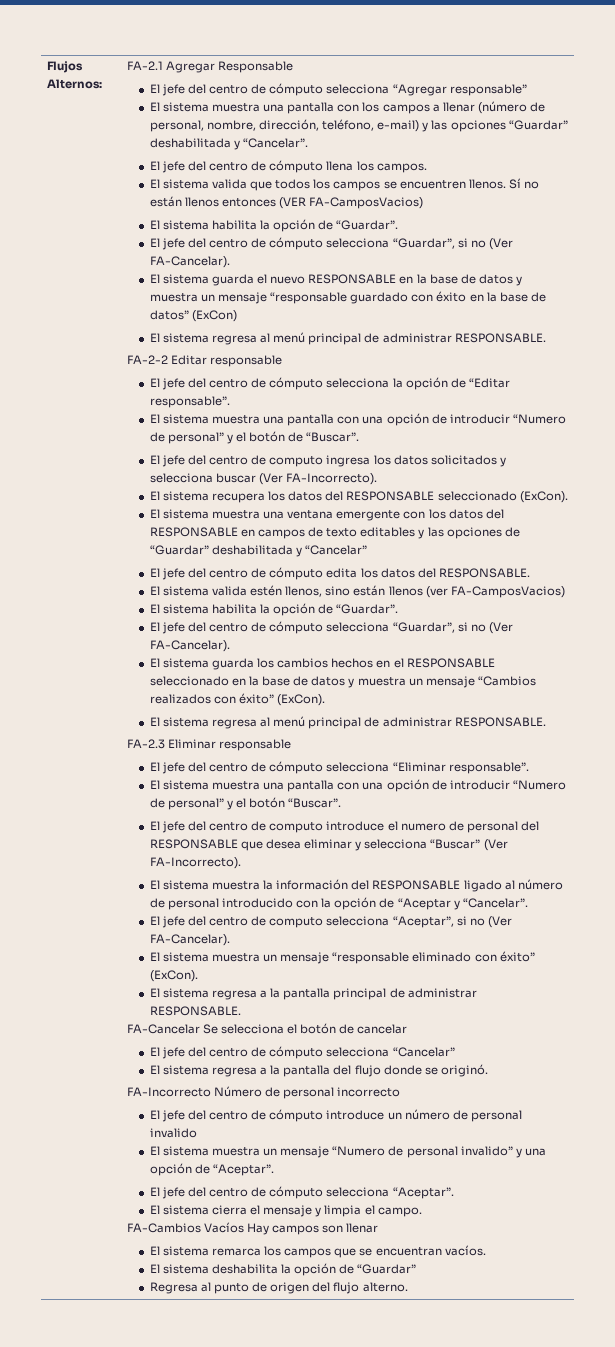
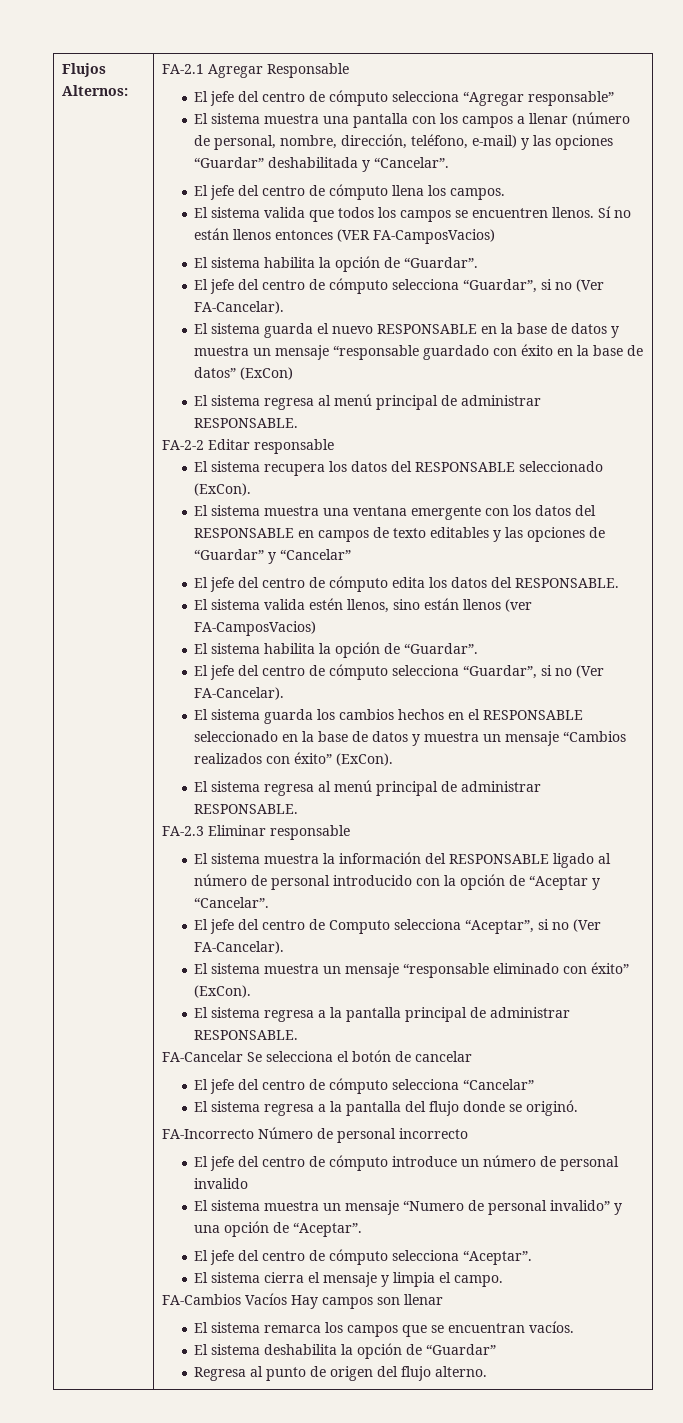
- El jefe del centro de cómputo selecciona la opción de “Editar responsable”.
- El sistema muestra una pantalla con una opción de introducir “Numero de personal” y el botón de “Buscar”.
- El jefe del centro de computo ingresa los datos solicitados y selecciona buscar (Ver FA-Incorrecto).
- El sistema muestra una ventana emergente con los datos del RESPONSABLE en campos de texto editables y las opciones de “Guardar” deshabilitada y “Cancelar”
+ El sistema muestra una ventana emergente con los datos del RESPONSABLE en campos de texto editables y las opciones de “Guardar” y “Cancelar”
- El jefe del centro de cómputo selecciona “Eliminar responsable”.
- El sistema muestra una pantalla con una opción de introducir “Numero de personal” y el botón “Buscar”.
- El jefe del centro de computo introduce el numero de personal del RESPONSABLE que desea eliminar y selecciona “Buscar” (Ver FA-Incorrecto).
- El jefe del centro de computo selecciona “Aceptar”, si no (Ver FA-Cancelar).
+ El jefe del centro de Computo selecciona “Aceptar”, si no (Ver FA-Cancelar).

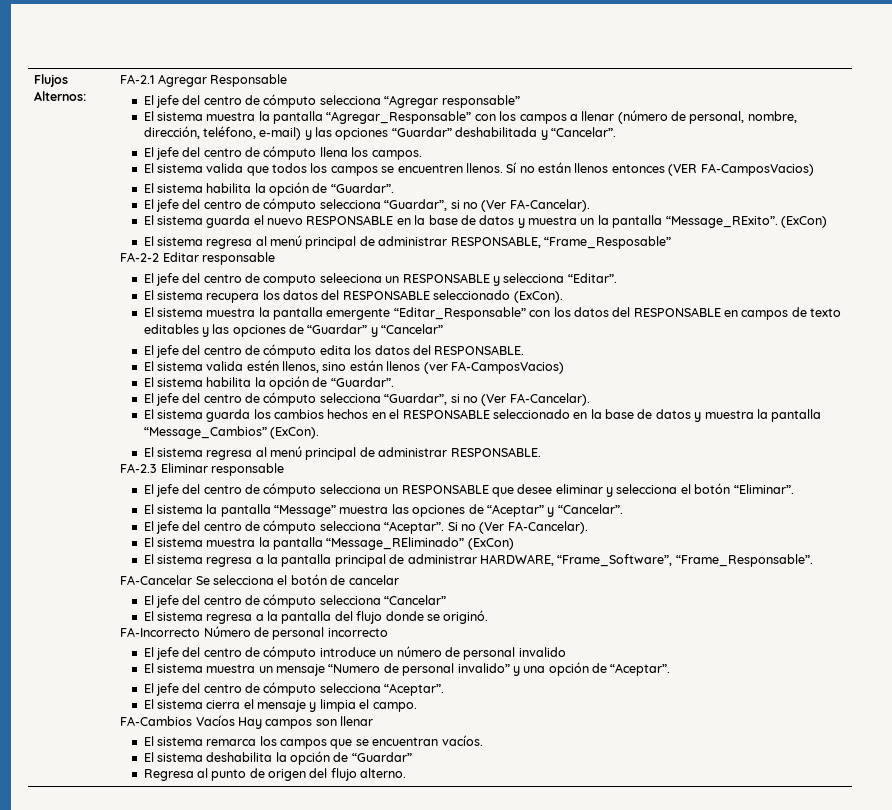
- El sistema muestra una pantalla con los campos a llenar (número de personal, nombre, dirección, teléfono, e-mail) y las opciones “Guardar” deshabilitada y “Cancelar”.
+ El sistema muestra la pantalla “Agregar_Responsable” con los campos a llenar (número de personal, nombre, dirección, teléfono, e-mail) y las opciones “Guardar” deshabilitada y “Cancelar”.
- El sistema guarda el nuevo RESPONSABLE en la base de datos y muestra un mensaje “responsable guardado con éxito en la base de datos” (ExCon)
- El sistema regresa al menú principal de administrar RESPONSABLE.
+ El sistema guarda el nuevo RESPONSABLE en la base de datos y muestra un la pantalla “Message_RExito”. (ExCon)
+ El sistema regresa al menú principal de administrar RESPONSABLE, “Frame_Resposable”
+ El jefe del centro de computo seleeciona un RESPONSABLE y selecciona “Editar”.
- El sistema muestra una ventana emergente con los datos del RESPONSABLE en campos de texto editables y las opciones de “Guardar” y “Cancelar”
+ El sistema muestra la pantalla emergente “Editar_Responsable” con los datos del RESPONSABLE en campos de texto editables y las opciones de “Guardar” y “Cancelar”
- El sistema guarda los cambios hechos en el RESPONSABLE seleccionado en la base de datos y muestra un mensaje “Cambios realizados con éxito” (ExCon).
+ El sistema guarda los cambios hechos en el RESPONSABLE seleccionado en la base de datos y muestra la pantalla “Message_Cambios” (ExCon).
- El sistema muestra la información del RESPONSABLE ligado al número de personal introducido con la opción de “Aceptar y “Cancelar”.
- El jefe del centro de Computo selecciona “Aceptar”, si no (Ver FA-Cancelar).
+ El jefe del centro de cómputo selecciona un RESPONSABLE que desee eliminar y selecciona el botón “Eliminar”.
+ El sistema la pantalla “Message” muestra las opciones de “Aceptar” y “Cancelar”.
+ El jefe del centro de cómputo selecciona “Aceptar”. Si no (Ver FA-Cancelar).
- El sistema muestra un mensaje “responsable eliminado con éxito” (ExCon).
+ El sistema muestra la pantalla “Message_REliminado” (ExCon)
- El sistema regresa a la pantalla principal de administrar RESPONSABLE.
+ El sistema regresa a la pantalla principal de administrar HARDWARE, “Frame_Software”, “Frame_Responsable”.

